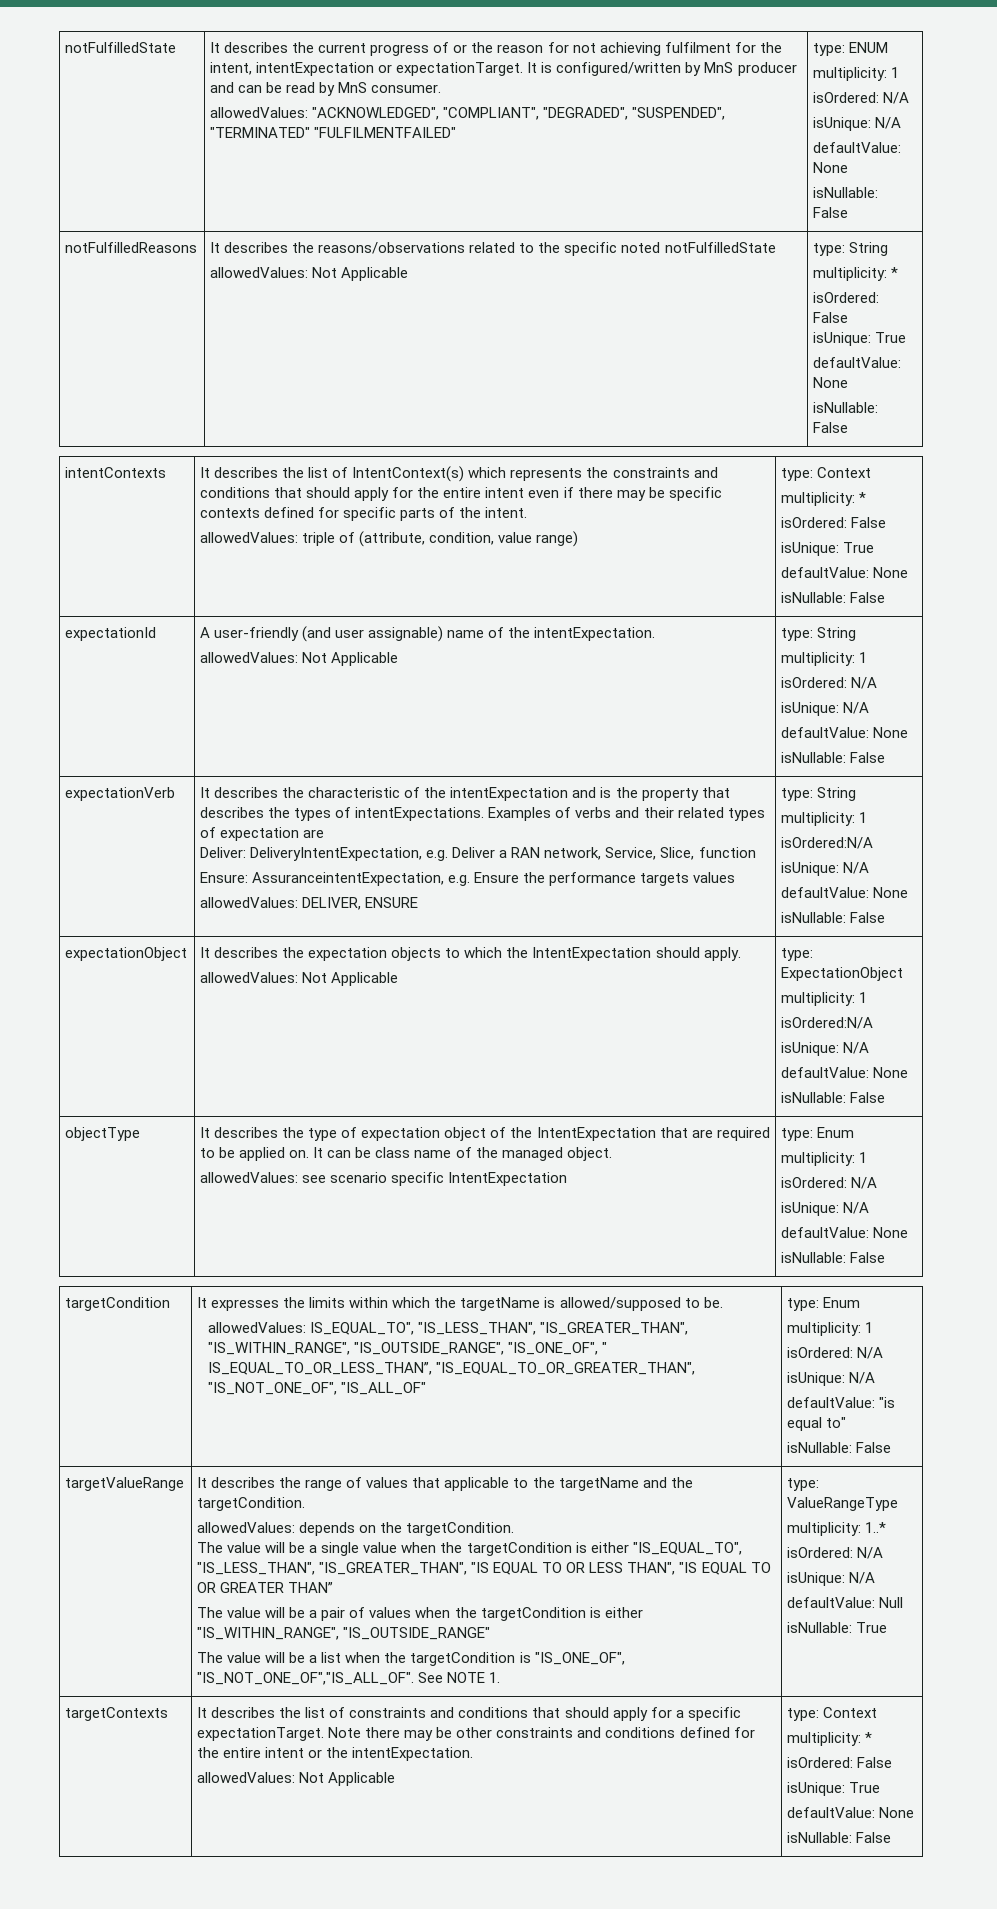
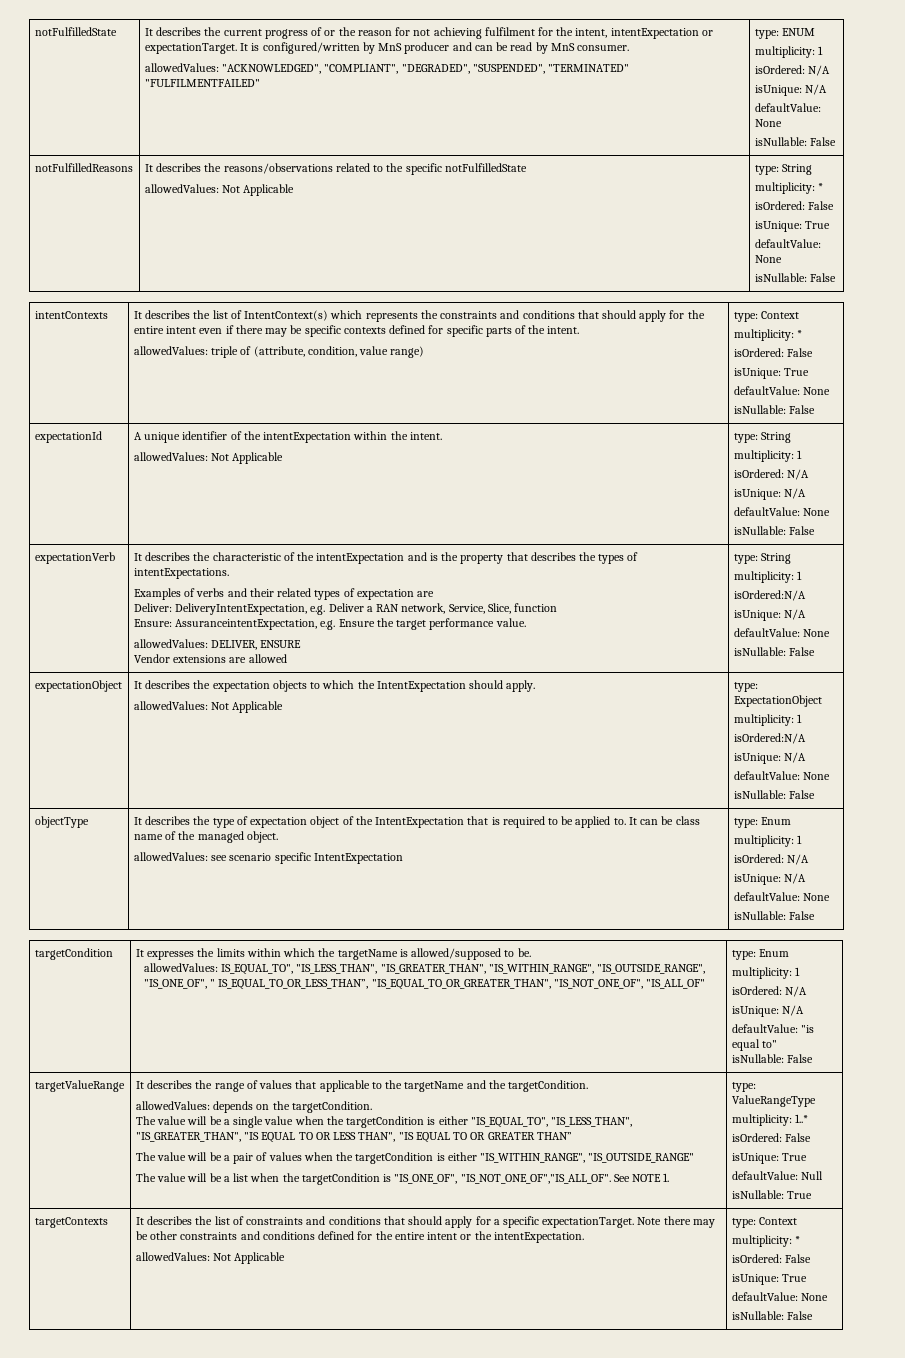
- notFulfilledReasons | It describes the reasons/observations related to the specific noted notFulfilledState
+ notFulfilledReasons | It describes the reasons/observations related to the specific notFulfilledState
- expectationId | A user-friendly (and user assignable) name of the intentExpectation.
+ expectationId | A unique identifier of the intentExpectation within the intent.
- It describes the characteristic of the intentExpectation and is the property that describes the types of intentExpectations. Examples of verbs and their related types of expectation are
+ It describes the characteristic of the intentExpectation and is the property that describes the types of intentExpectations.
+ Examples of verbs and their related types of expectation are
- Ensure: AssuranceintentExpectation, e.g. Ensure the performance targets values
+ Ensure: AssuranceintentExpectation, e.g. Ensure the target performance value.
+ Vendor extensions are allowed
- It describes the type of expectation object of the IntentExpectation that are required to be applied on.
+ It describes the type of expectation object of the IntentExpectation that is required to be applied to.
  multiplicity: 1..*
- isOrdered: N/A
- isUnique: N/A
+ isOrdered: False
+ isUnique: True

